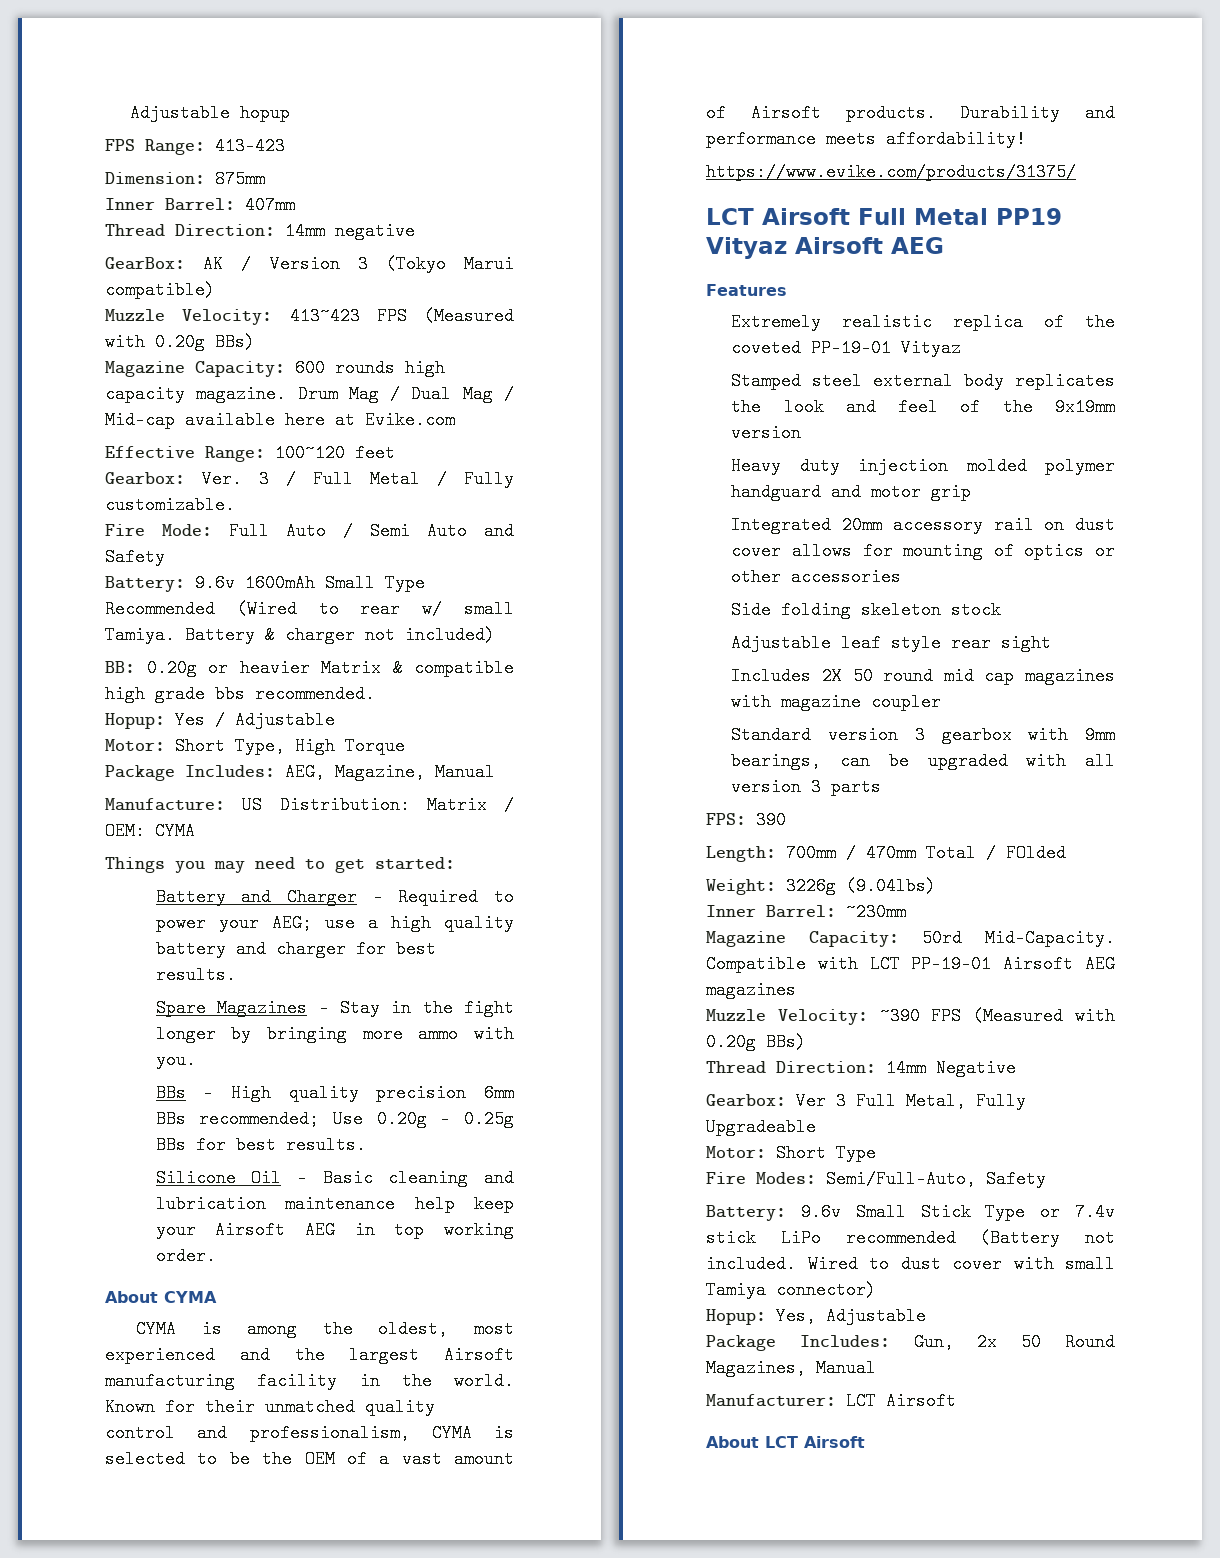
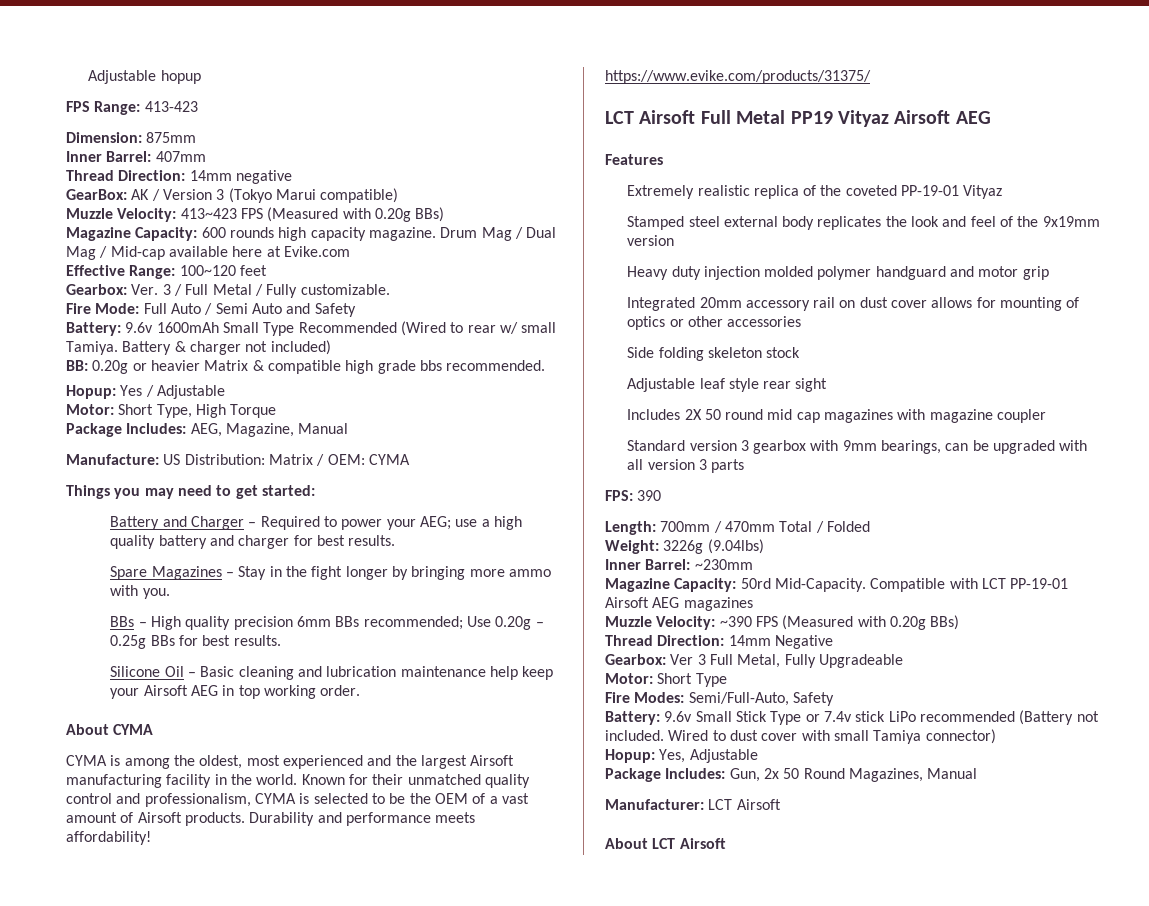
- Length: 700mm / 470mm Total / FOlded
+ Length: 700mm / 470mm Total / Folded

